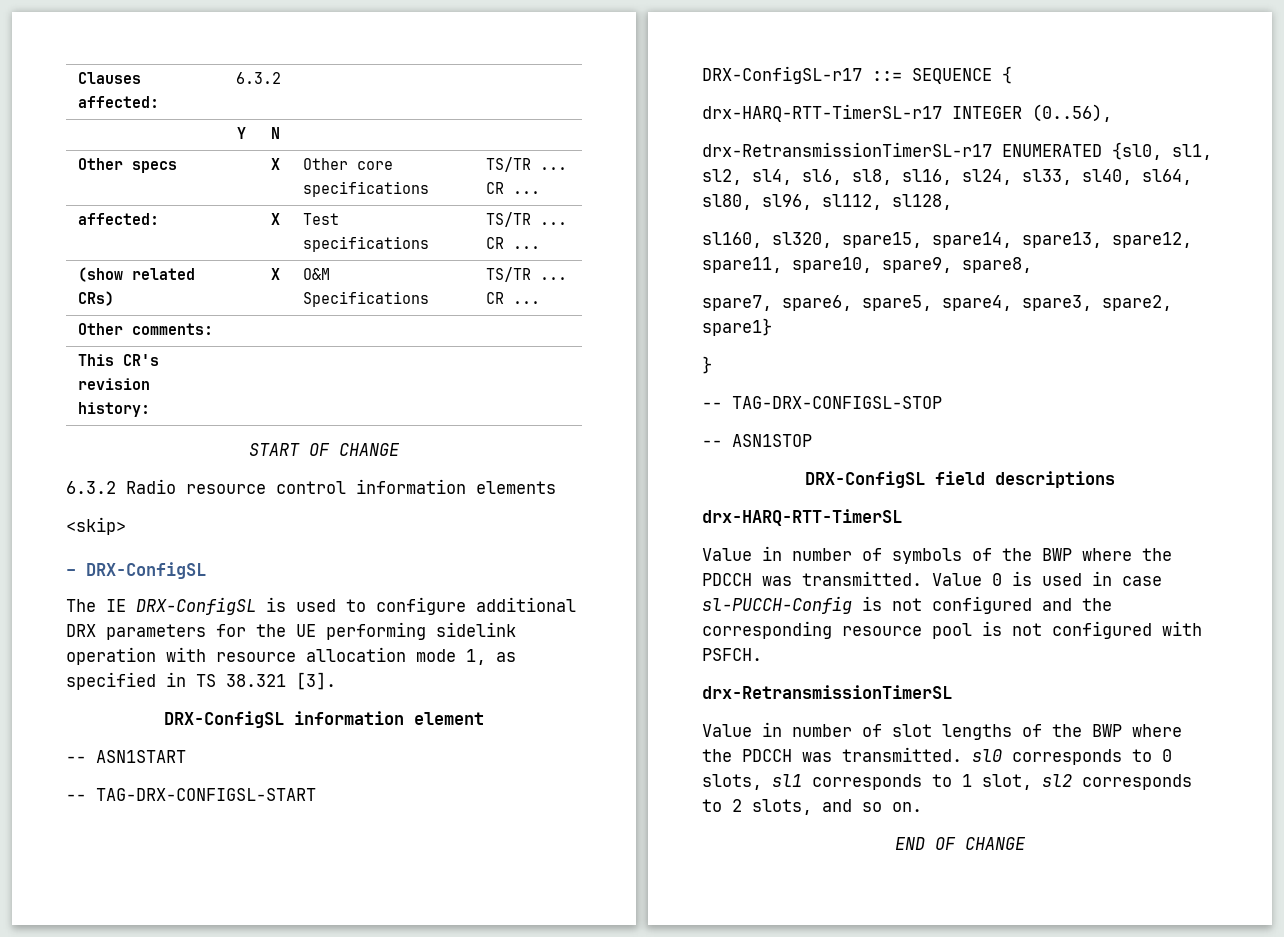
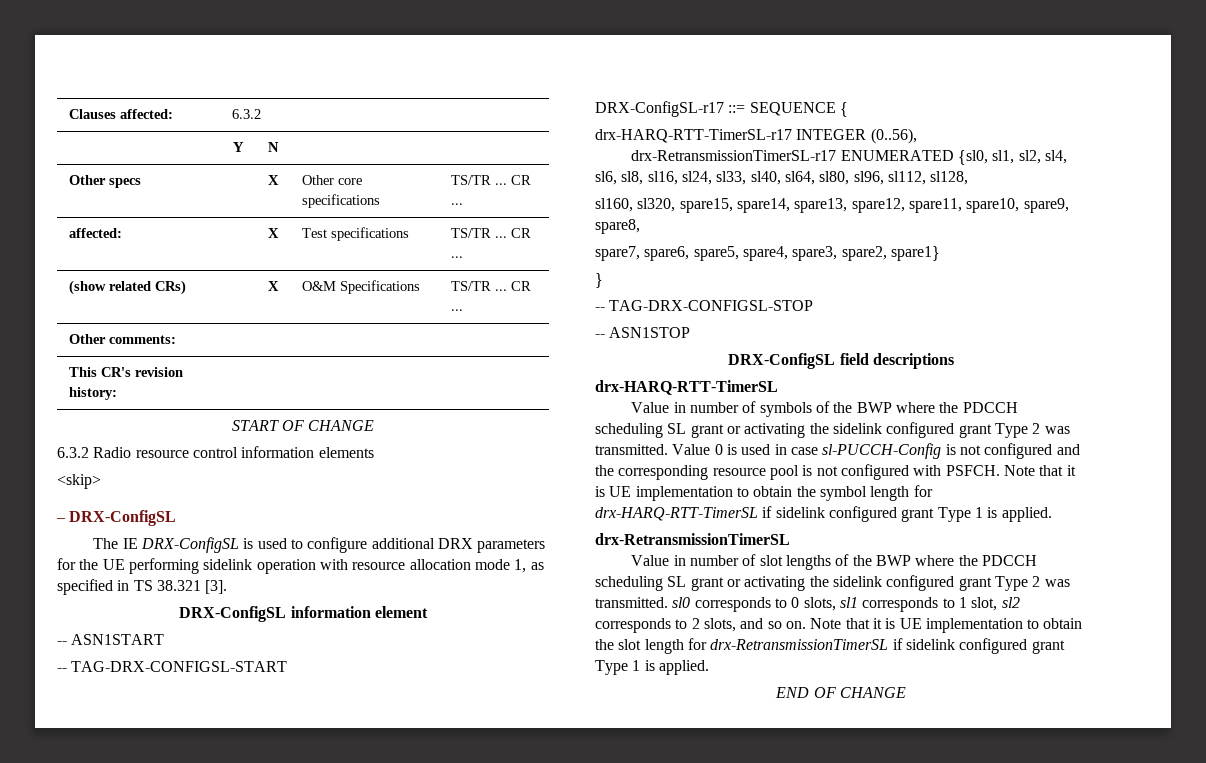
- Value in number of symbols of the BWP where the PDCCH was transmitted.
+ Value in number of symbols of the BWP where the PDCCH scheduling SL grant or activating the sidelink configured grant Type 2 was transmitted.
+ Note that it is UE implementation to obtain the symbol length for drx-HARQ-RTT-TimerSL if sidelink configured grant Type 1 is applied.
- Value in number of slot lengths of the BWP where the PDCCH was transmitted. sl0 corresponds to 0 slots, sl1 corresponds to 1 slot, sl2 corresponds to 2 slots, and so on.
+ Value in number of slot lengths of the BWP where the PDCCH scheduling SL grant or activating the sidelink configured grant Type 2 was transmitted. sl0 corresponds to 0 slots, sl1 corresponds to 1 slot, sl2 corresponds to 2 slots, and so on. Note that it is UE implementation to obtain the slot length for drx-RetransmissionTimerSL if sidelink configured grant Type 1 is applied.

